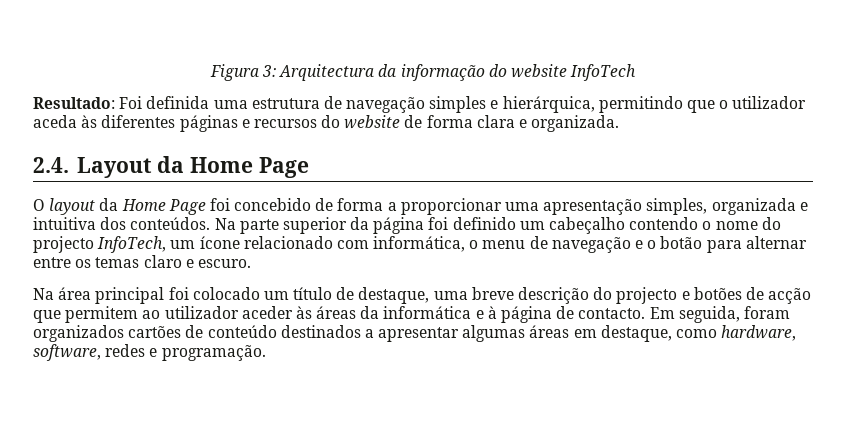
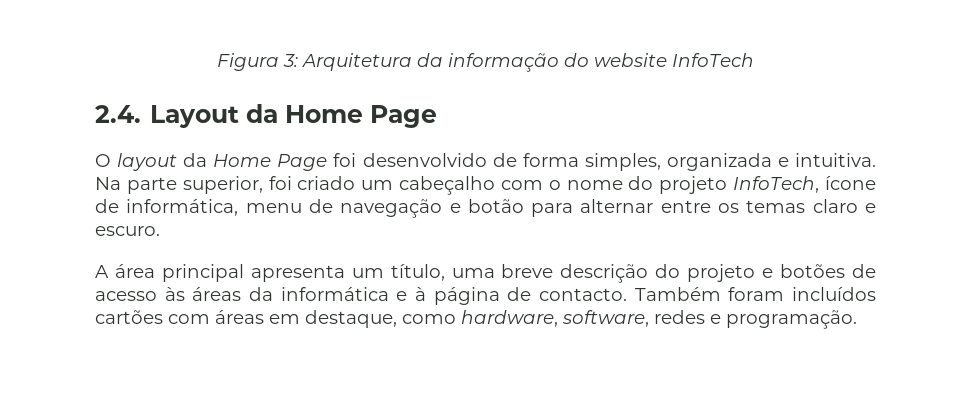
- Figura 3: Arquitectura da informação do website InfoTech
+ Figura 3: Arquitetura da informação do website InfoTech
- Resultado: Foi definida uma estrutura de navegação simples e hierárquica, permitindo que o utilizador aceda às diferentes páginas e recursos do website de forma clara e organizada.
- O layout da Home Page foi concebido de forma a proporcionar uma apresentação simples, organizada e intuitiva dos conteúdos. Na parte superior da página foi definido um cabeçalho contendo o nome do projecto InfoTech, um ícone relacionado com informática, o menu de navegação e o botão para alternar entre os temas claro e escuro.
+ O layout da Home Page foi desenvolvido de forma simples, organizada e intuitiva. Na parte superior, foi criado um cabeçalho com o nome do projeto InfoTech, ícone de informática, menu de navegação e botão para alternar entre os temas claro e escuro.
- Na área principal foi colocado um título de destaque, uma breve descrição do projecto e botões de acção que permitem ao utilizador aceder às áreas da informática e à página de contacto.
+ A área principal apresenta um título, uma breve descrição do projeto e botões de acesso às áreas da informática e à página de contacto.
- Em seguida, foram organizados cartões de conteúdo destinados a apresentar algumas áreas em destaque, como hardware, software, redes e programação.
+ Também foram incluídos cartões com áreas em destaque, como hardware, software, redes e programação.

